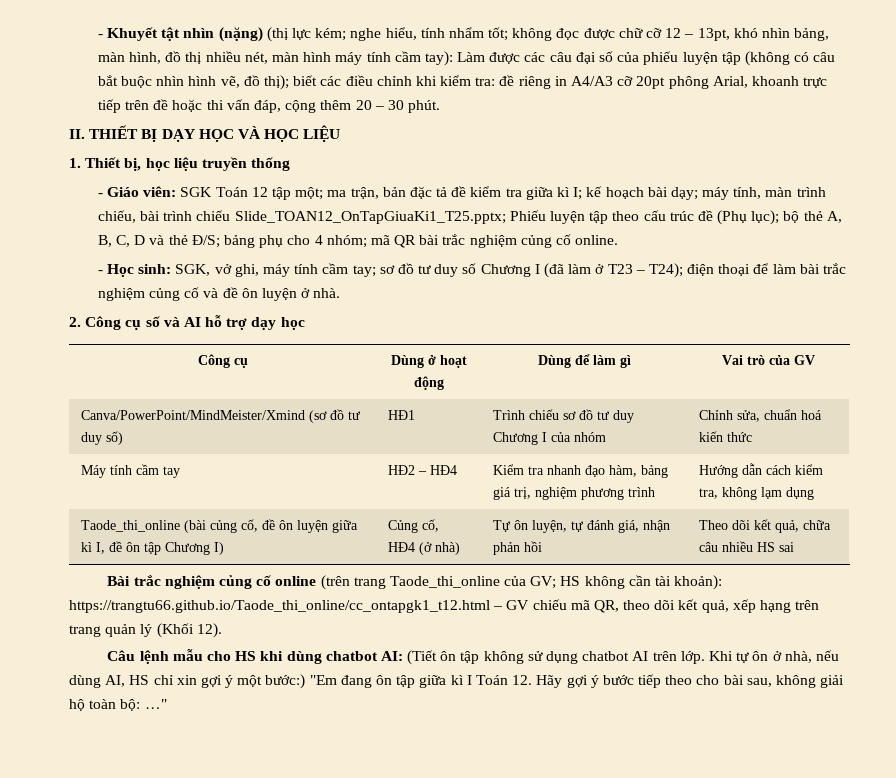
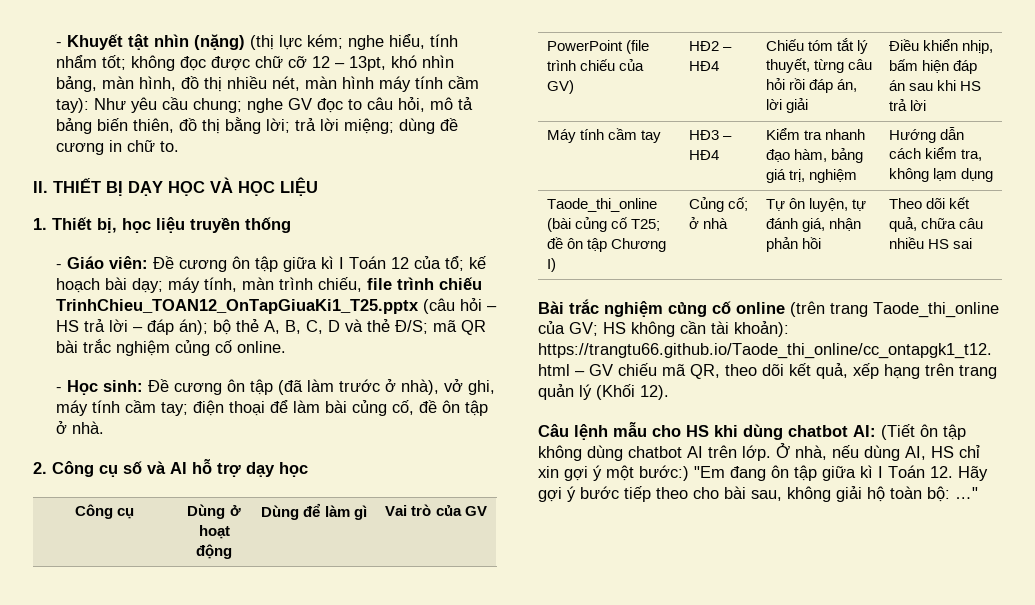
- - Khuyết tật nhìn (nặng) (thị lực kém; nghe hiểu, tính nhẩm tốt; không đọc được chữ cỡ 12 – 13pt, khó nhìn bảng, màn hình, đồ thị nhiều nét, màn hình máy tính cầm tay): Làm được các câu đại số của phiếu luyện tập (không có câu bắt buộc nhìn hình vẽ, đồ thị); biết các điều chỉnh khi kiểm tra: đề riêng in A4/A3 cỡ 20pt phông Arial, khoanh trực tiếp trên đề hoặc thi vấn đáp, cộng thêm 20 – 30 phút.
+ - Khuyết tật nhìn (nặng) (thị lực kém; nghe hiểu, tính nhẩm tốt; không đọc được chữ cỡ 12 – 13pt, khó nhìn bảng, màn hình, đồ thị nhiều nét, màn hình máy tính cầm tay): Như yêu cầu chung; nghe GV đọc to câu hỏi, mô tả bảng biến thiên, đồ thị bằng lời; trả lời miệng; dùng đề cương in chữ to.
- - Giáo viên: SGK Toán 12 tập một; ma trận, bản đặc tả đề kiểm tra giữa kì I; kế hoạch bài dạy; máy tính, màn trình chiếu, bài trình chiếu Slide_TOAN12_OnTapGiuaKi1_T25.pptx; Phiếu luyện tập theo cấu trúc đề (Phụ lục); bộ thẻ A, B, C, D và thẻ Đ/S; bảng phụ cho 4 nhóm; mã QR bài trắc nghiệm củng cố online.
+ - Giáo viên: Đề cương ôn tập giữa kì I Toán 12 của tổ; kế hoạch bài dạy; máy tính, màn trình chiếu, file trình chiếu TrinhChieu_TOAN12_OnTapGiuaKi1_T25.pptx (câu hỏi – HS trả lời – đáp án); bộ thẻ A, B, C, D và thẻ Đ/S; mã QR bài trắc nghiệm củng cố online.
- - Học sinh: SGK, vở ghi, máy tính cầm tay; sơ đồ tư duy số Chương I (đã làm ở T23 – T24); điện thoại để làm bài trắc nghiệm củng cố và đề ôn luyện ở nhà.
+ - Học sinh: Đề cương ôn tập (đã làm trước ở nhà), vở ghi, máy tính cầm tay; điện thoại để làm bài củng cố, đề ôn tập ở nhà.
- Canva/PowerPoint/MindMeister/Xmind (sơ đồ tư duy số) | HĐ1 | Trình chiếu sơ đồ tư duy Chương I của nhóm | Chỉnh sửa, chuẩn hoá kiến thức
+ PowerPoint (file trình chiếu của GV) | HĐ2 – HĐ4 | Chiếu tóm tắt lý thuyết, từng câu hỏi rồi đáp án, lời giải | Điều khiển nhịp, bấm hiện đáp án sau khi HS trả lời
- Máy tính cầm tay | HĐ2 – HĐ4 | Kiểm tra nhanh đạo hàm, bảng giá trị, nghiệm phương trình | Hướng dẫn cách kiểm tra, không lạm dụng
+ Máy tính cầm tay | HĐ3 – HĐ4 | Kiểm tra nhanh đạo hàm, bảng giá trị, nghiệm | Hướng dẫn cách kiểm tra, không lạm dụng
- Taode_thi_online (bài củng cố, đề ôn luyện giữa kì I, đề ôn tập Chương I) | Củng cố, HĐ4 (ở nhà) | Tự ôn luyện, tự đánh giá, nhận phản hồi | Theo dõi kết quả, chữa câu nhiều HS sai
+ Taode_thi_online (bài củng cố T25; đề ôn tập Chương I) | Củng cố; ở nhà | Tự ôn luyện, tự đánh giá, nhận phản hồi | Theo dõi kết quả, chữa câu nhiều HS sai
- Câu lệnh mẫu cho HS khi dùng chatbot AI: (Tiết ôn tập không sử dụng chatbot AI trên lớp.
+ Câu lệnh mẫu cho HS khi dùng chatbot AI: (Tiết ôn tập không dùng chatbot AI trên lớp.
- Khi tự ôn ở nhà, nếu dùng AI, HS chỉ xin gợi ý một bước:) "Em đang ôn tập giữa kì I Toán 12. Hãy gợi ý bước tiếp theo cho bài sau, không giải hộ toàn bộ: …"
+ Ở nhà, nếu dùng AI, HS chỉ xin gợi ý một bước:) "Em đang ôn tập giữa kì I Toán 12. Hãy gợi ý bước tiếp theo cho bài sau, không giải hộ toàn bộ: …"

